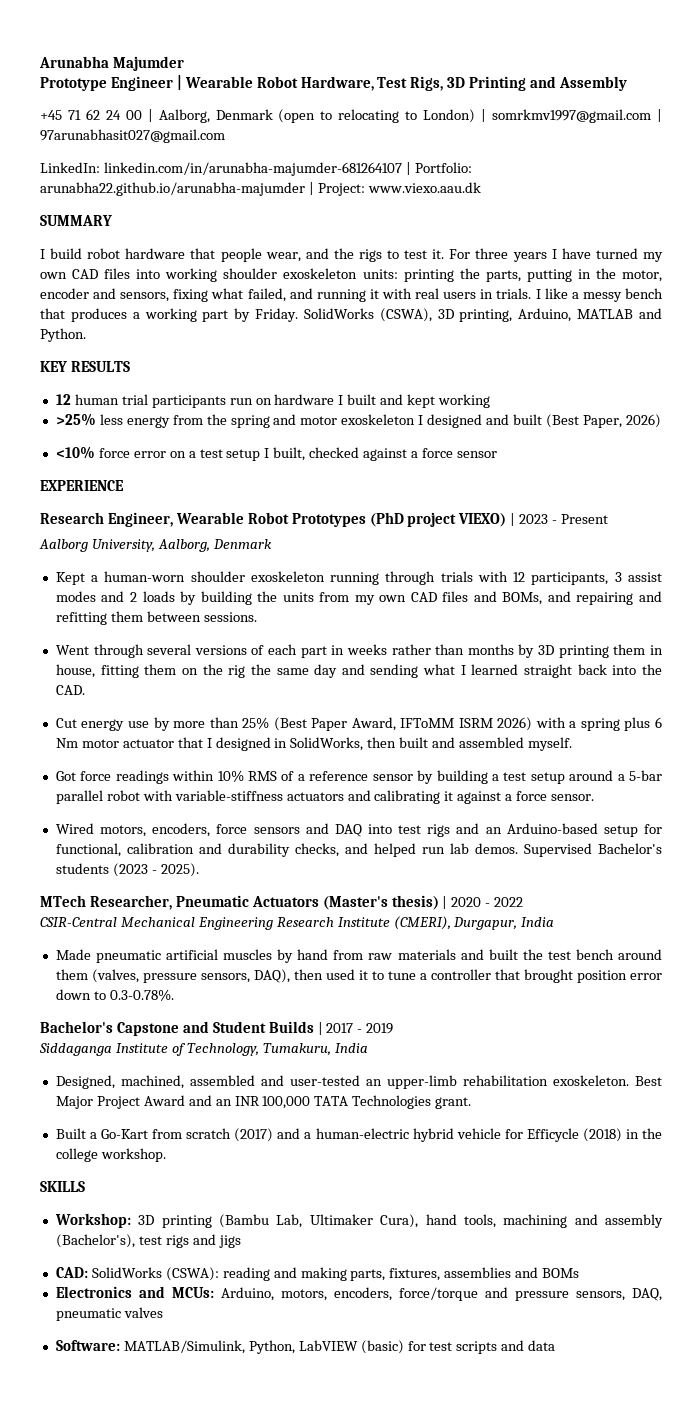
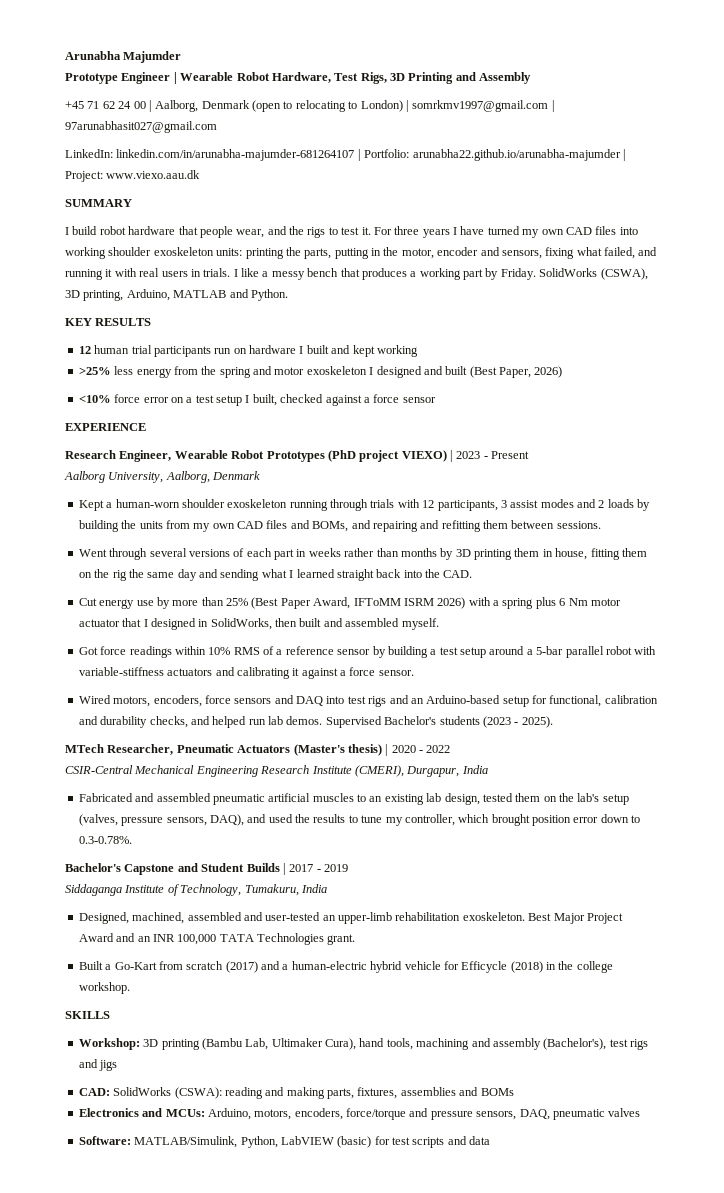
- Made pneumatic artificial muscles by hand from raw materials and built the test bench around them (valves, pressure sensors, DAQ), then used it to tune a controller that brought position error down to 0.3-0.78%.
+ Fabricated and assembled pneumatic artificial muscles to an existing lab design, tested them on the lab's setup (valves, pressure sensors, DAQ), and used the results to tune my controller, which brought position error down to 0.3-0.78%.

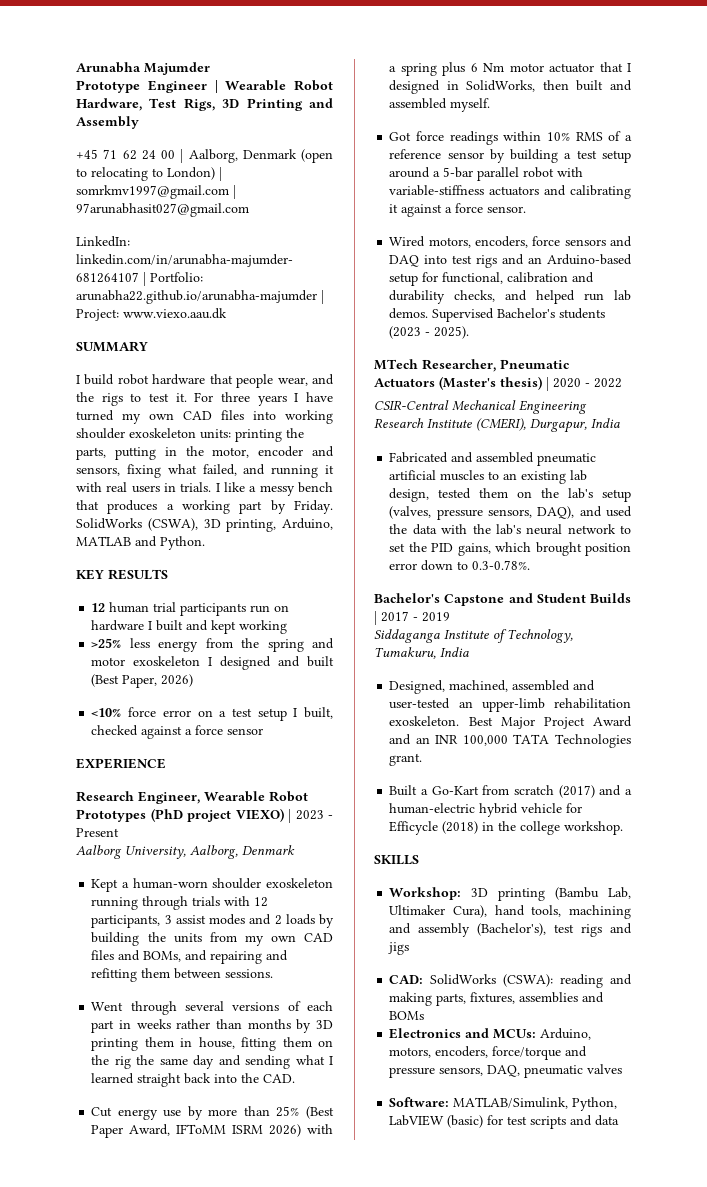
- Fabricated and assembled pneumatic artificial muscles to an existing lab design, tested them on the lab's setup (valves, pressure sensors, DAQ), and used the results to tune my controller, which brought position error down to 0.3-0.78%.
+ Fabricated and assembled pneumatic artificial muscles to an existing lab design, tested them on the lab's setup (valves, pressure sensors, DAQ), and used the data with the lab's neural network to set the PID gains, which brought position error down to 0.3-0.78%.

